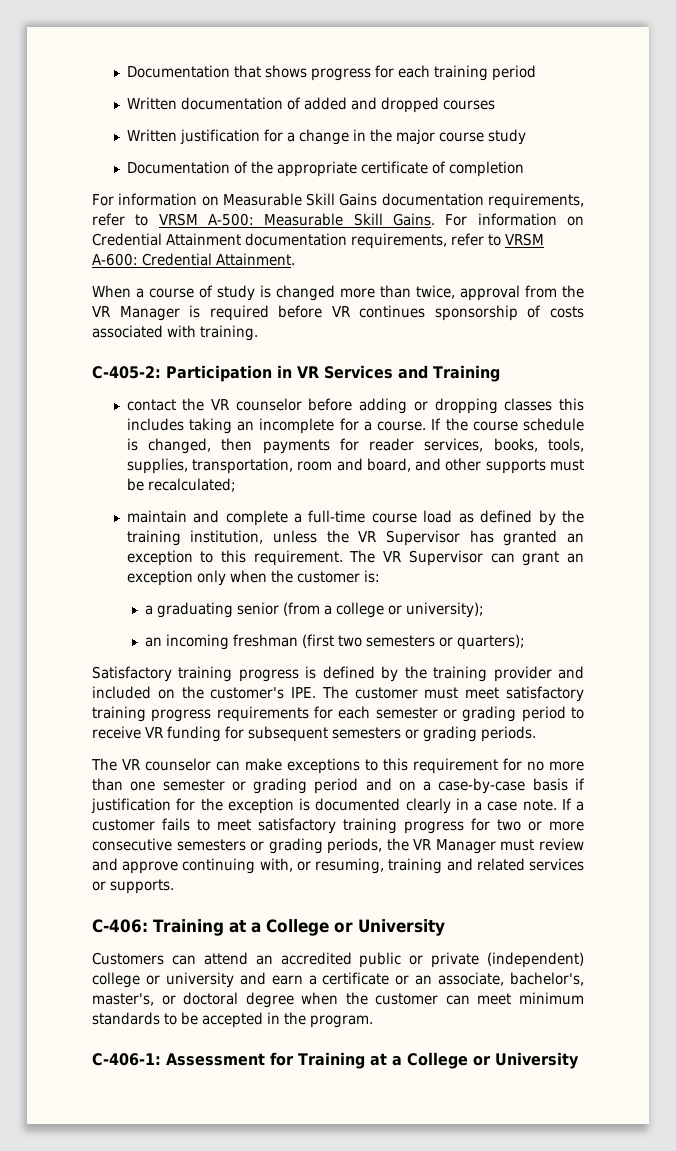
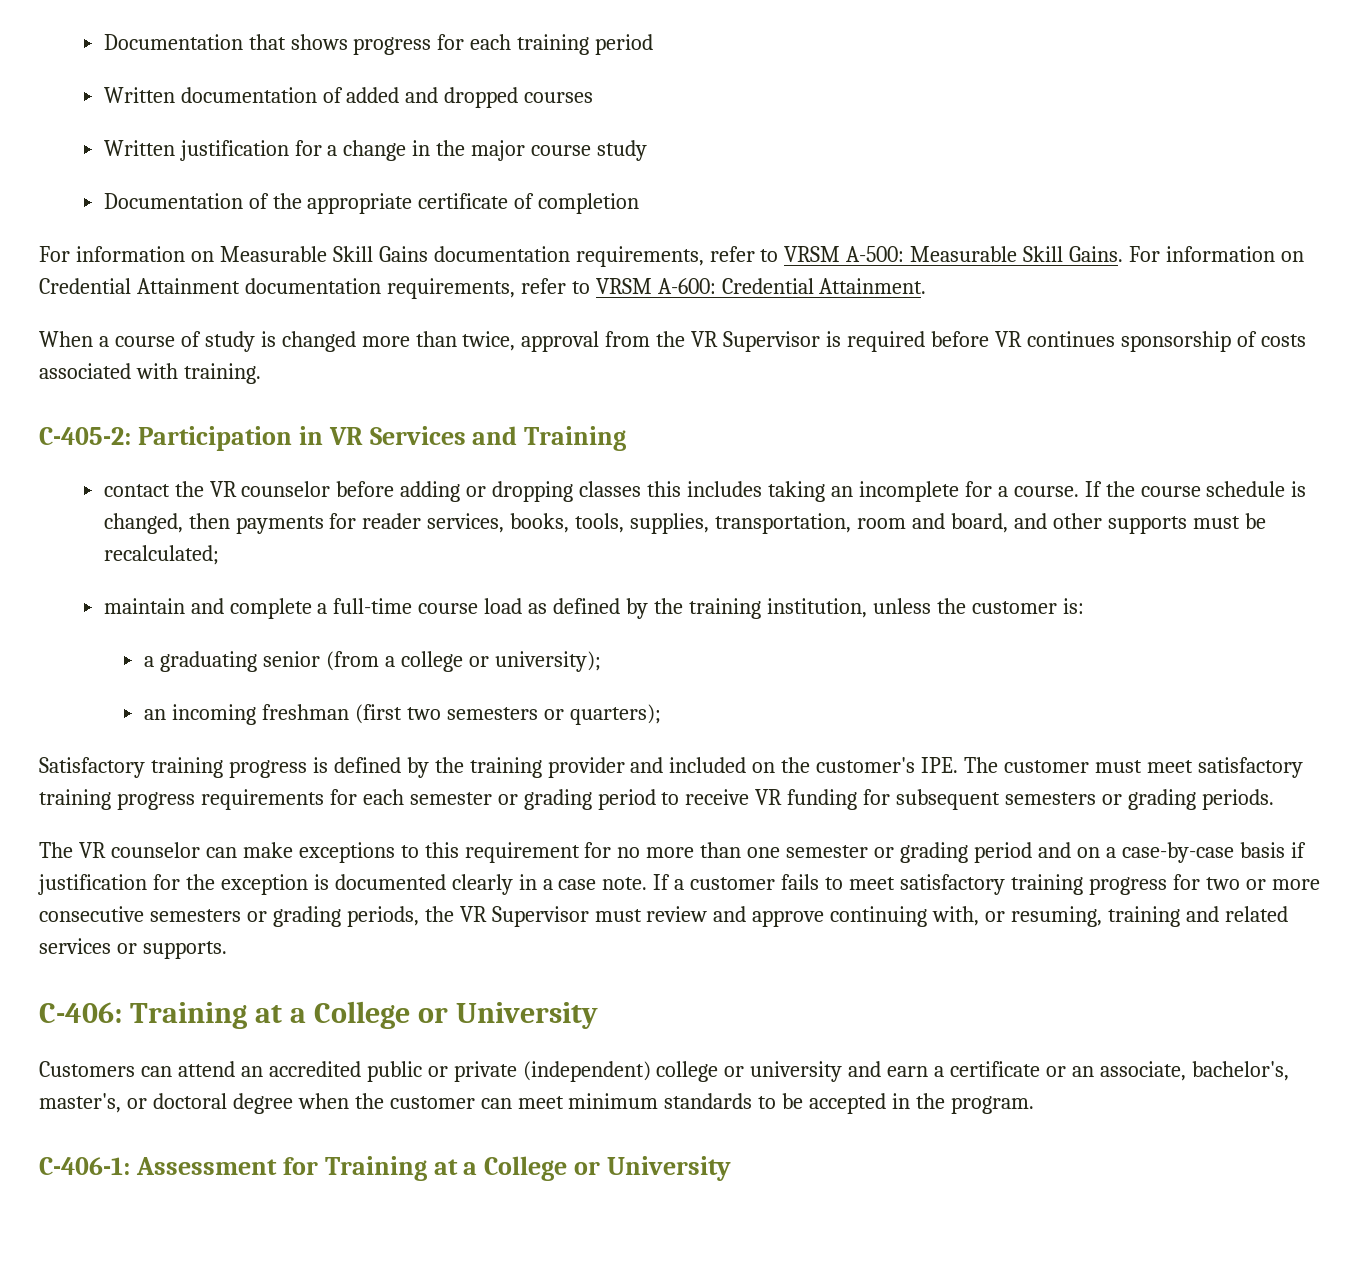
- When a course of study is changed more than twice, approval from the VR Manager is required before VR continues sponsorship of costs associated with training.
+ When a course of study is changed more than twice, approval from the VR Supervisor is required before VR continues sponsorship of costs associated with training.
- maintain and complete a full-time course load as defined by the training institution, unless the VR Supervisor has granted an exception to this requirement. The VR Supervisor can grant an exception only when the customer is:
+ maintain and complete a full-time course load as defined by the training institution, unless the customer is:
- If a customer fails to meet satisfactory training progress for two or more consecutive semesters or grading periods, the VR Manager must review and approve continuing with, or resuming, training and related services or supports.
+ If a customer fails to meet satisfactory training progress for two or more consecutive semesters or grading periods, the VR Supervisor must review and approve continuing with, or resuming, training and related services or supports.

